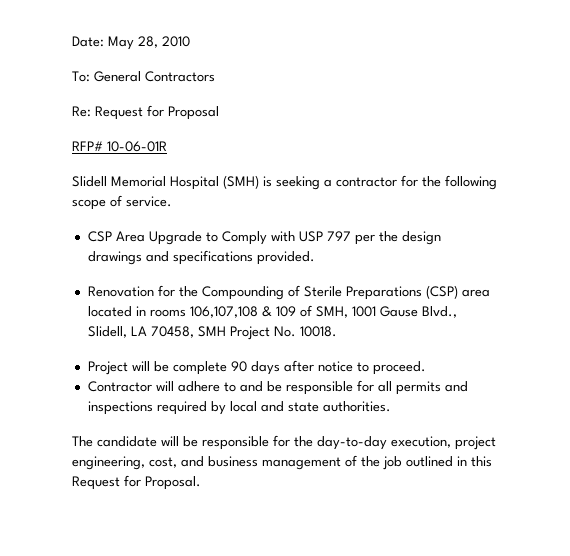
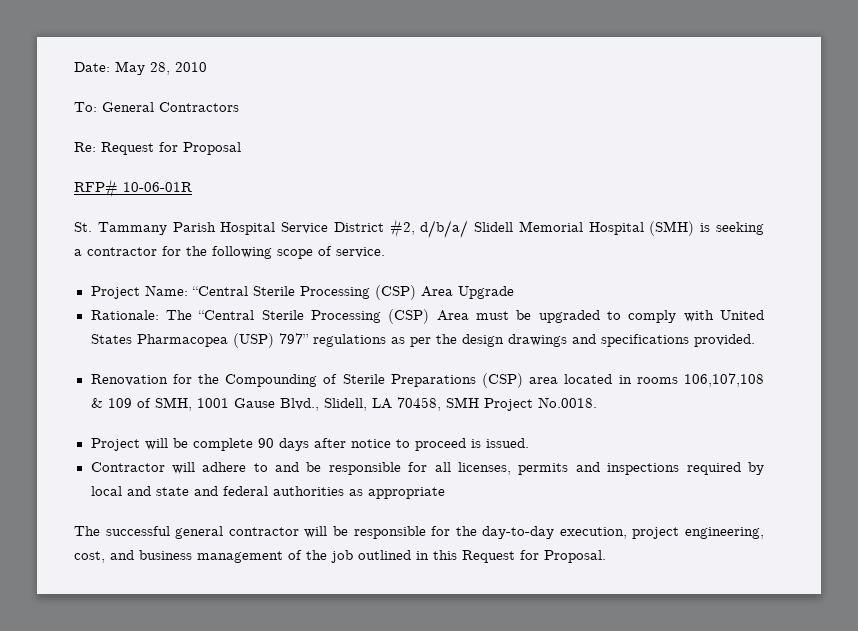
- Slidell Memorial Hospital (SMH) is seeking a contractor for the following scope of service.
+ St. Tammany Parish Hospital Service District #2, d/b/a/ Slidell Memorial Hospital (SMH) is seeking a contractor for the following scope of service.
- CSP Area Upgrade to Comply with USP 797 per the design drawings and specifications provided.
+ Project Name: “Central Sterile Processing (CSP) Area Upgrade
+ Rationale: The “Central Sterile Processing (CSP) Area must be upgraded to comply with United States Pharmacopea (USP) 797” regulations as per the design drawings and specifications provided.
- Renovation for the Compounding of Sterile Preparations (CSP) area located in rooms 106,107,108 & 109 of SMH, 1001 Gause Blvd., Slidell, LA 70458, SMH Project No. 10018.
+ Renovation for the Compounding of Sterile Preparations (CSP) area located in rooms 106,107,108 & 109 of SMH, 1001 Gause Blvd., Slidell, LA 70458, SMH Project No.0018.
- Project will be complete 90 days after notice to proceed.
+ Project will be complete 90 days after notice to proceed is issued.
- Contractor will adhere to and be responsible for all permits and inspections required by local and state authorities.
- The candidate will be responsible for the day-to-day execution, project engineering, cost, and business management of the job outlined in this Request for Proposal.
+ Contractor will adhere to and be responsible for all licenses, permits and inspections required by local and state and federal authorities as appropriate
+ The successful general contractor will be responsible for the day-to-day execution, project engineering, cost, and business management of the job outlined in this Request for Proposal.

